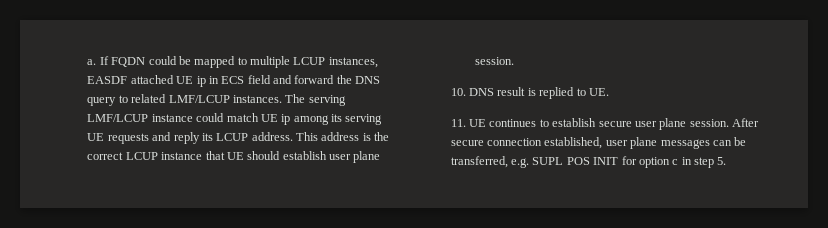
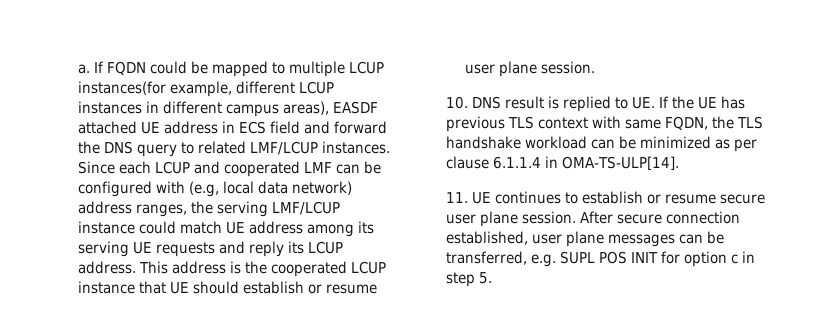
- If FQDN could be mapped to multiple LCUP instances, EASDF attached UE ip in ECS field and forward the DNS query to related LMF/LCUP instances.
+ If FQDN could be mapped to multiple LCUP instances(for example, different LCUP instances in different campus areas), EASDF attached UE address in ECS field and forward the DNS query to related LMF/LCUP instances.
- The serving LMF/LCUP instance could match UE ip among its serving UE requests and reply its LCUP address.
+ Since each LCUP and cooperated LMF can be configured with (e.g, local data network) address ranges, the serving LMF/LCUP instance could match UE address among its serving UE requests and reply its LCUP address.
- This address is the correct LCUP instance that UE should establish user plane session.
+ This address is the cooperated LCUP instance that UE should establish or resume user plane session.
- 10. DNS result is replied to UE.
+ 10. DNS result is replied to UE. If the UE has previous TLS context with same FQDN, the TLS handshake workload can be minimized as per clause 6.1.1.4 in OMA-TS-ULP[14].
- 11. UE continues to establish secure user plane session.
+ 11. UE continues to establish or resume secure user plane session.

